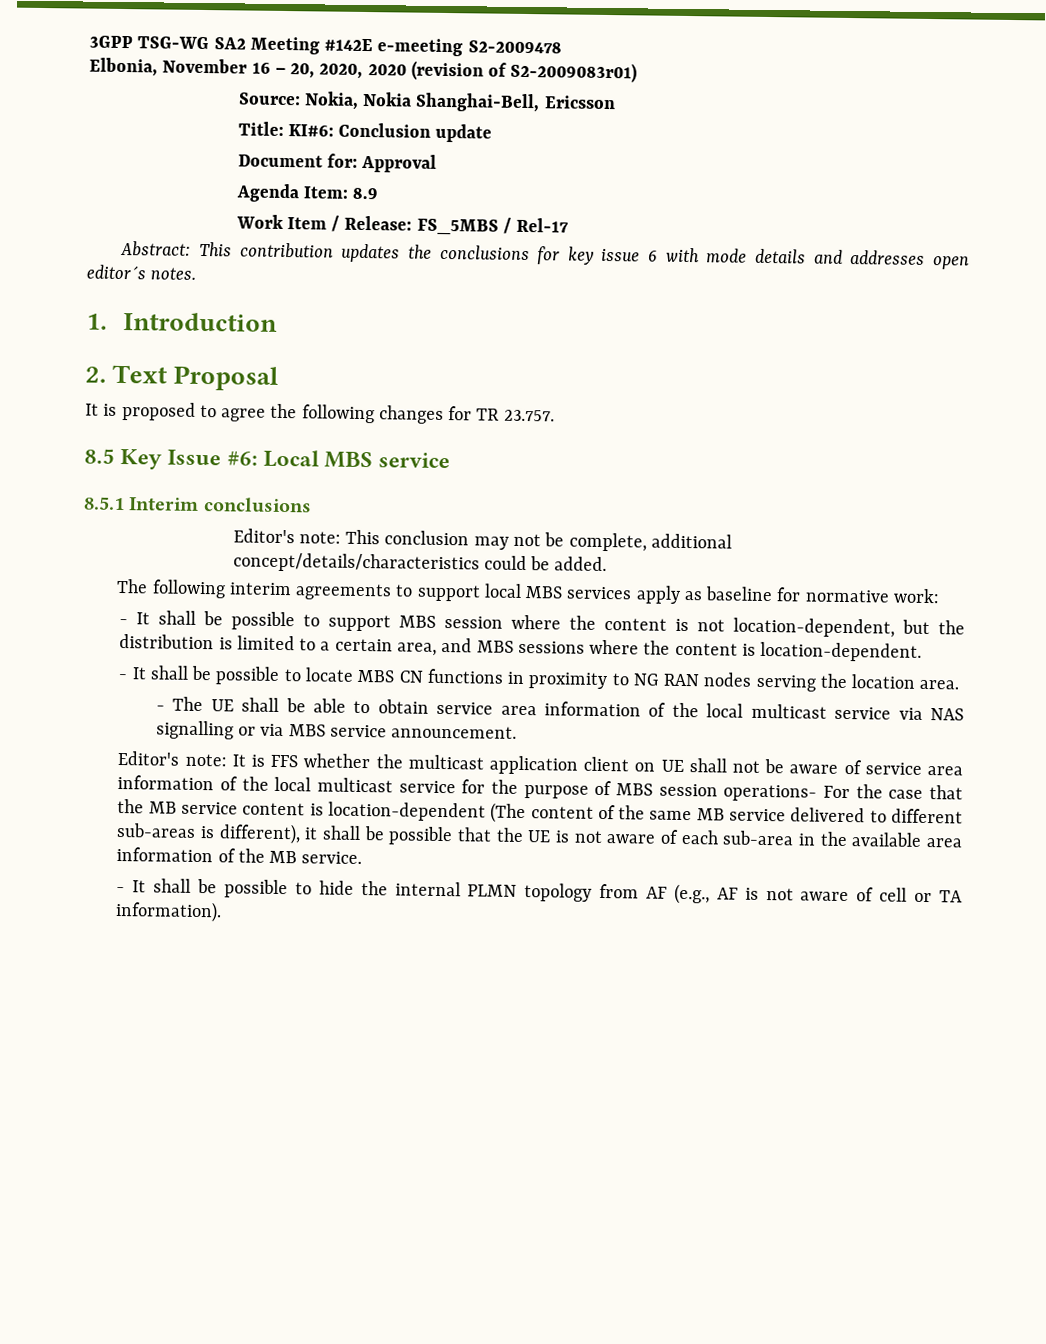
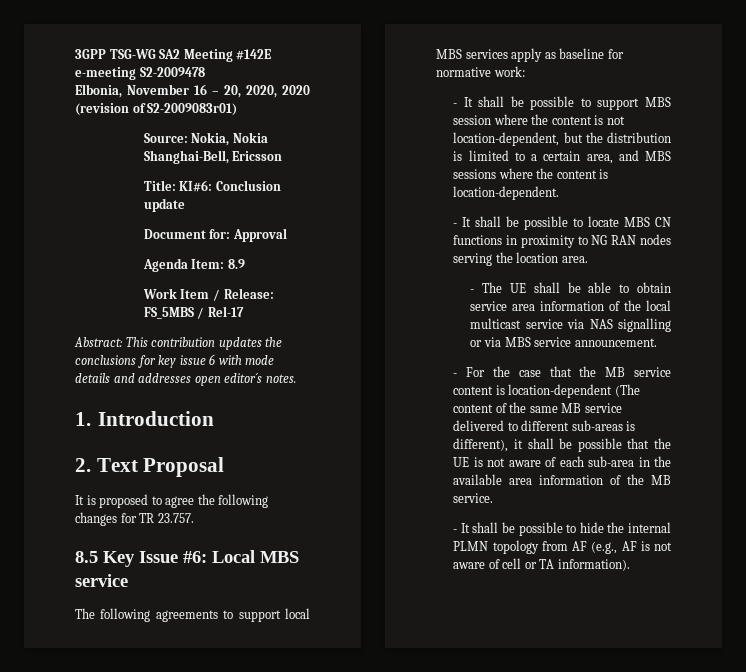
- 8.5.1 Interim conclusions
- Editor's note: This conclusion may not be complete, additional concept/details/characteristics could be added.
- The following interim agreements to support local MBS services apply as baseline for normative work:
+ The following agreements to support local MBS services apply as baseline for normative work:
- Editor's note: It is FFS whether the multicast application client on UE shall not be aware of service area information of the local multicast service for the purpose of MBS session operations- For the case that the MB service content is location-dependent (The content of the same MB service delivered to different sub-areas is different), it shall be possible that the UE is not aware of each sub-area in the available area information of the MB service.
+ - For the case that the MB service content is location-dependent (The content of the same MB service delivered to different sub-areas is different), it shall be possible that the UE is not aware of each sub-area in the available area information of the MB service.

